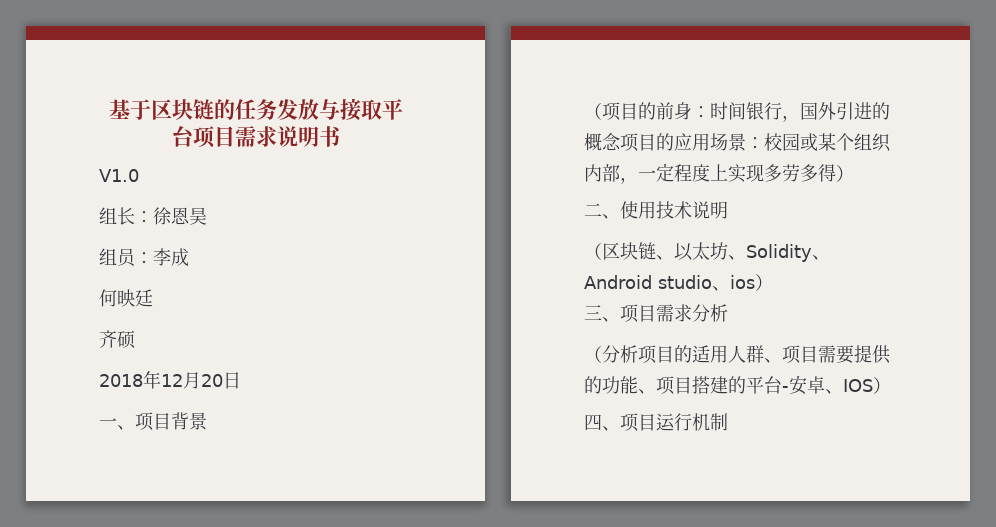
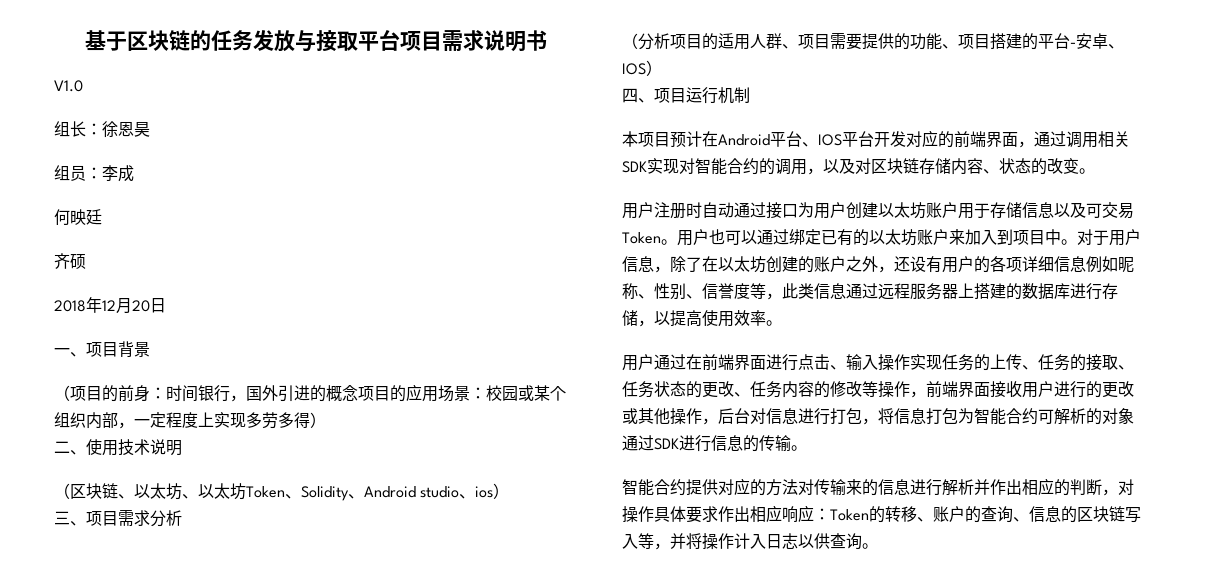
- （区块链、以太坊、Solidity、Android studio、ios）
+ （区块链、以太坊、以太坊Token、Solidity、Android studio、ios）
+ 本项目预计在Android平台、IOS平台开发对应的前端界面，通过调用相关SDK实现对智能合约的调用，以及对区块链存储内容、状态的改变。
+ 用户注册时自动通过接口为用户创建以太坊账户用于存储信息以及可交易Token。用户也可以通过绑定已有的以太坊账户来加入到项目中。对于用户信息，除了在以太坊创建的账户之外，还设有用户的各项详细信息例如昵称、性别、信誉度等，此类信息通过远程服务器上搭建的数据库进行存储，以提高使用效率。
+ 用户通过在前端界面进行点击、输入操作实现任务的上传、任务的接取、任务状态的更改、任务内容的修改等操作，前端界面接收用户进行的更改或其他操作，后台对信息进行打包，将信息打包为智能合约可解析的对象通过SDK进行信息的传输。
+ 智能合约提供对应的方法对传输来的信息进行解析并作出相应的判断，对操作具体要求作出相应响应：Token的转移、账户的查询、信息的区块链写入等，并将操作计入日志以供查询。

